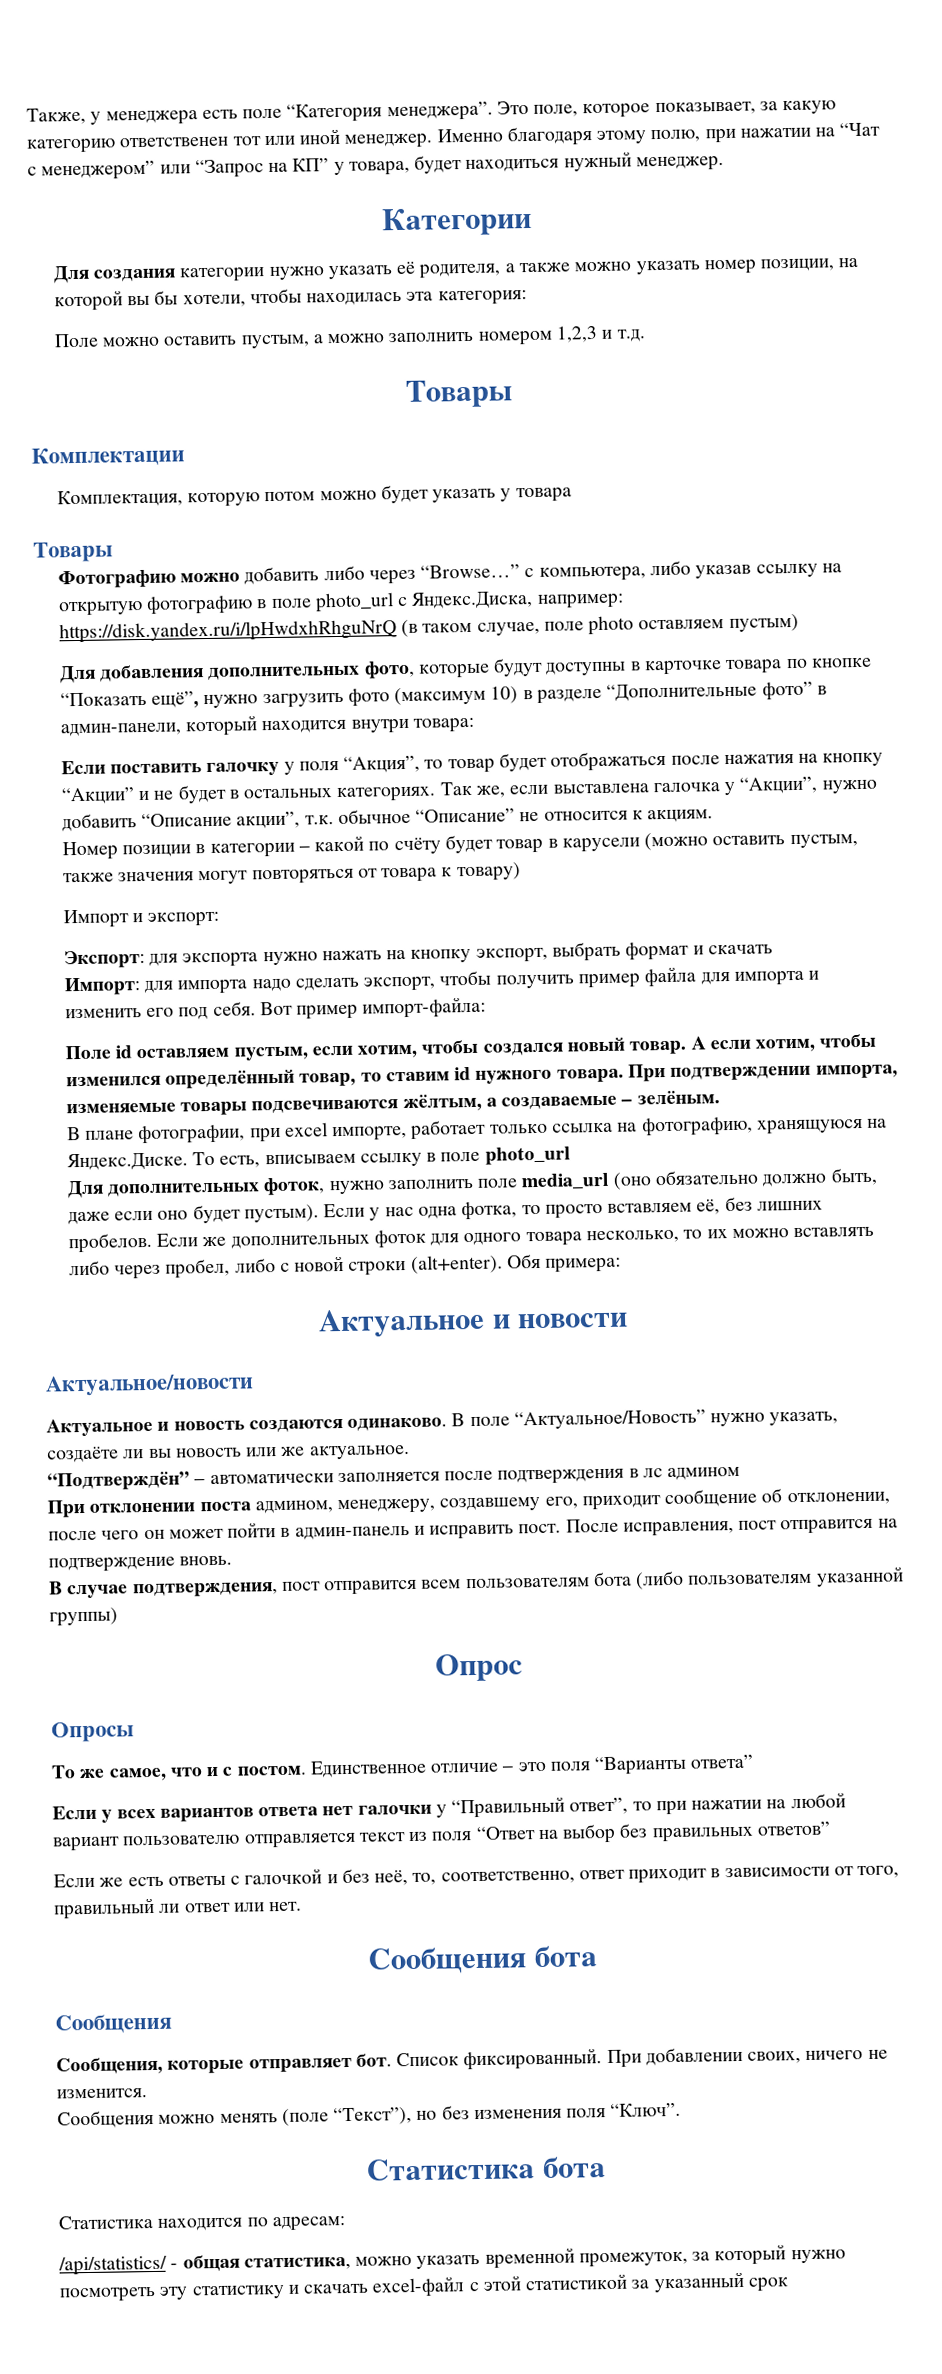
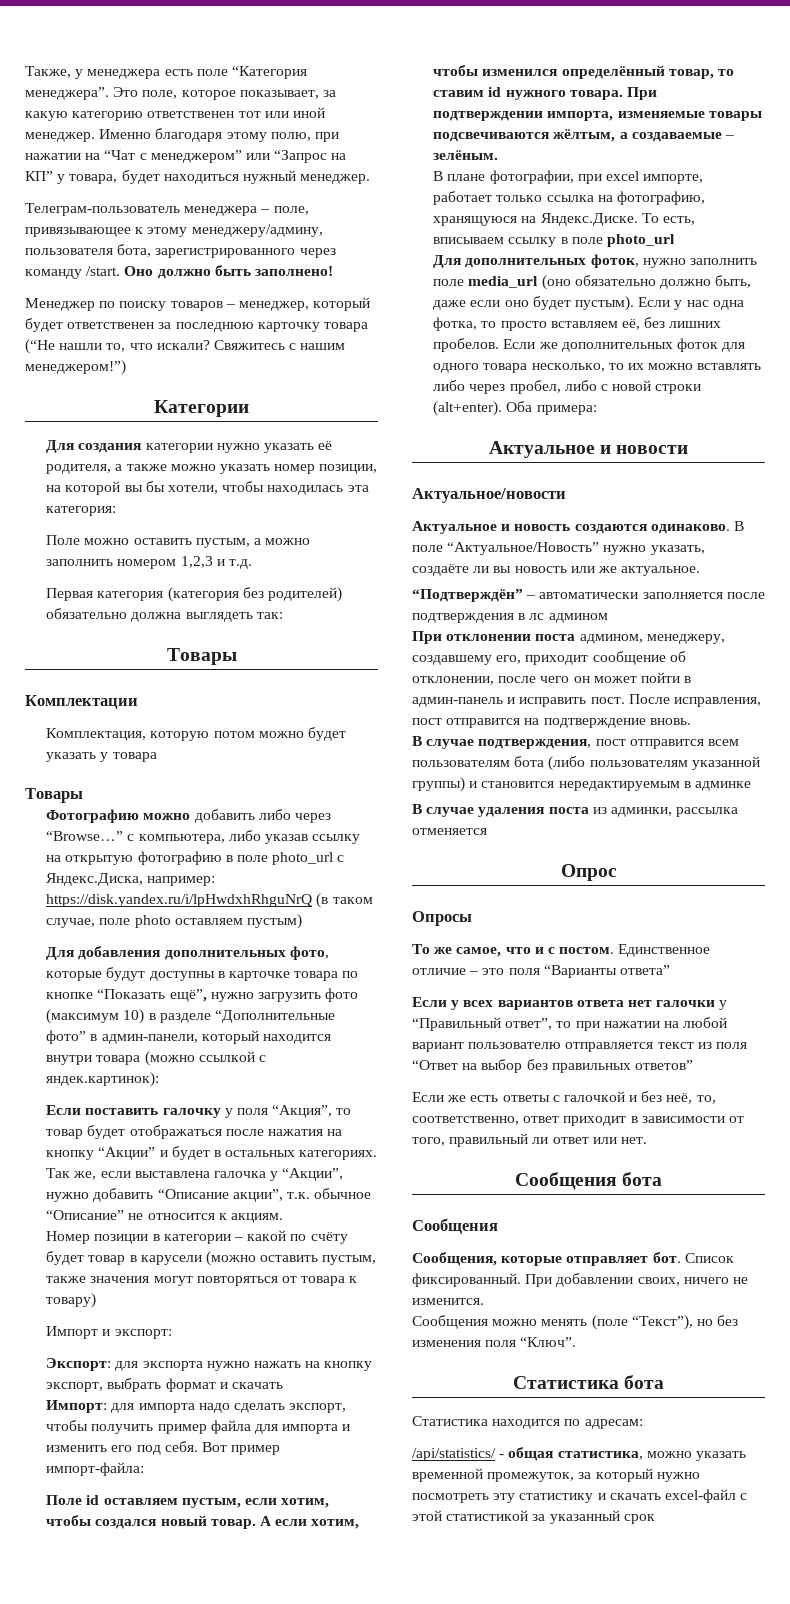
+ Телеграм-пользователь менеджера – поле, привязывающее к этому менеджеру/админу, пользователя бота, зарегистрированного через команду /start. Оно должно быть заполнено!
+ Менеджер по поиску товаров – менеджер, который будет ответственен за последнюю карточку товара (“Не нашли то, что искали? Свяжитесь с нашим менеджером!”)
+ Первая категория (категория без родителей) обязательно должна выглядеть так:
- Для добавления дополнительных фото, которые будут доступны в карточке товара по кнопке “Показать ещё”, нужно загрузить фото (максимум 10) в разделе “Дополнительные фото” в админ-панели, который находится внутри товара:
+ Для добавления дополнительных фото, которые будут доступны в карточке товара по кнопке “Показать ещё”, нужно загрузить фото (максимум 10) в разделе “Дополнительные фото” в админ-панели, который находится внутри товара (можно ссылкой с яндек.картинок):
- Если поставить галочку у поля “Акция”, то товар будет отображаться после нажатия на кнопку “Акции” и не будет в остальных категориях.
+ Если поставить галочку у поля “Акция”, то товар будет отображаться после нажатия на кнопку “Акции” и будет в остальных категориях.
- Обя примера:
+ Оба примера:
- В случае подтверждения, пост отправится всем пользователям бота (либо пользователям указанной группы)
+ В случае подтверждения, пост отправится всем пользователям бота (либо пользователям указанной группы) и становится нередактируемым в админке
+ В случае удаления поста из админки, рассылка отменяется

